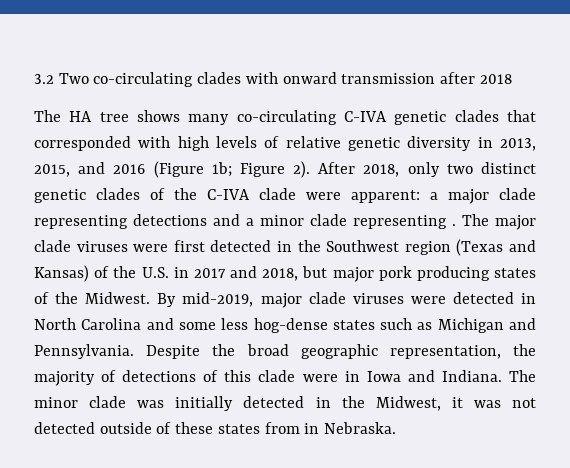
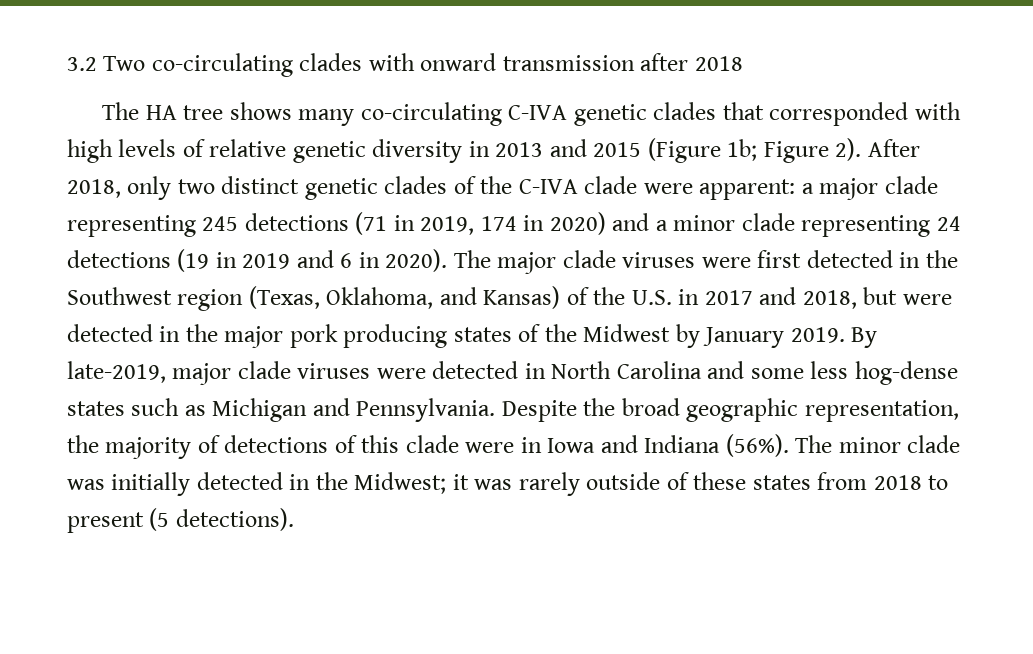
- The HA tree shows many co-circulating C-IVA genetic clades that corresponded with high levels of relative genetic diversity in 2013, 2015, and 2016 (Figure 1b; Figure 2).
+ The HA tree shows many co-circulating C-IVA genetic clades that corresponded with high levels of relative genetic diversity in 2013 and 2015 (Figure 1b; Figure 2).
- After 2018, only two distinct genetic clades of the C-IVA clade were apparent: a major clade representing detections and a minor clade representing .
+ After 2018, only two distinct genetic clades of the C-IVA clade were apparent: a major clade representing 245 detections (71 in 2019, 174 in 2020) and a minor clade representing 24 detections (19 in 2019 and 6 in 2020).
- The major clade viruses were first detected in the Southwest region (Texas and Kansas) of the U.S. in 2017 and 2018, but major pork producing states of the Midwest. By mid-2019, major clade viruses were detected in North Carolina and some less hog-dense states such as Michigan and Pennsylvania.
+ The major clade viruses were first detected in the Southwest region (Texas, Oklahoma, and Kansas) of the U.S. in 2017 and 2018, but were detected in the major pork producing states of the Midwest by January 2019. By late-2019, major clade viruses were detected in North Carolina and some less hog-dense states such as Michigan and Pennsylvania.
- Despite the broad geographic representation, the majority of detections of this clade were in Iowa and Indiana.
+ Despite the broad geographic representation, the majority of detections of this clade were in Iowa and Indiana (56%).
- The minor clade was initially detected in the Midwest, it was not detected outside of these states from in Nebraska.
+ The minor clade was initially detected in the Midwest; it was rarely outside of these states from 2018 to present (5 detections).

